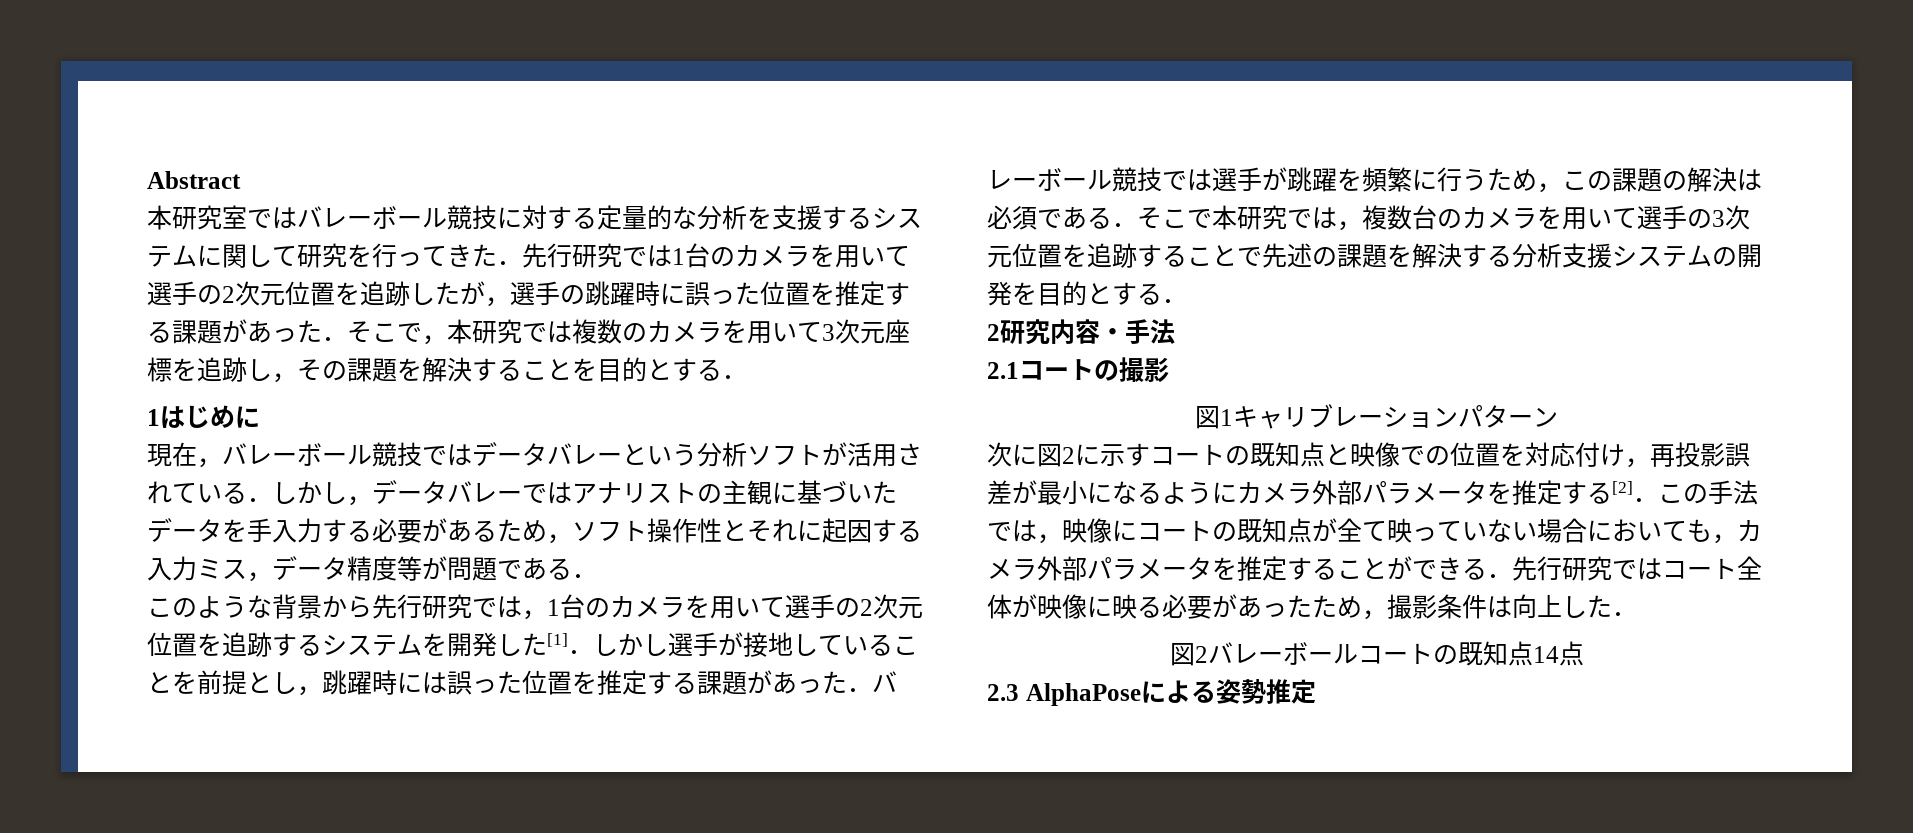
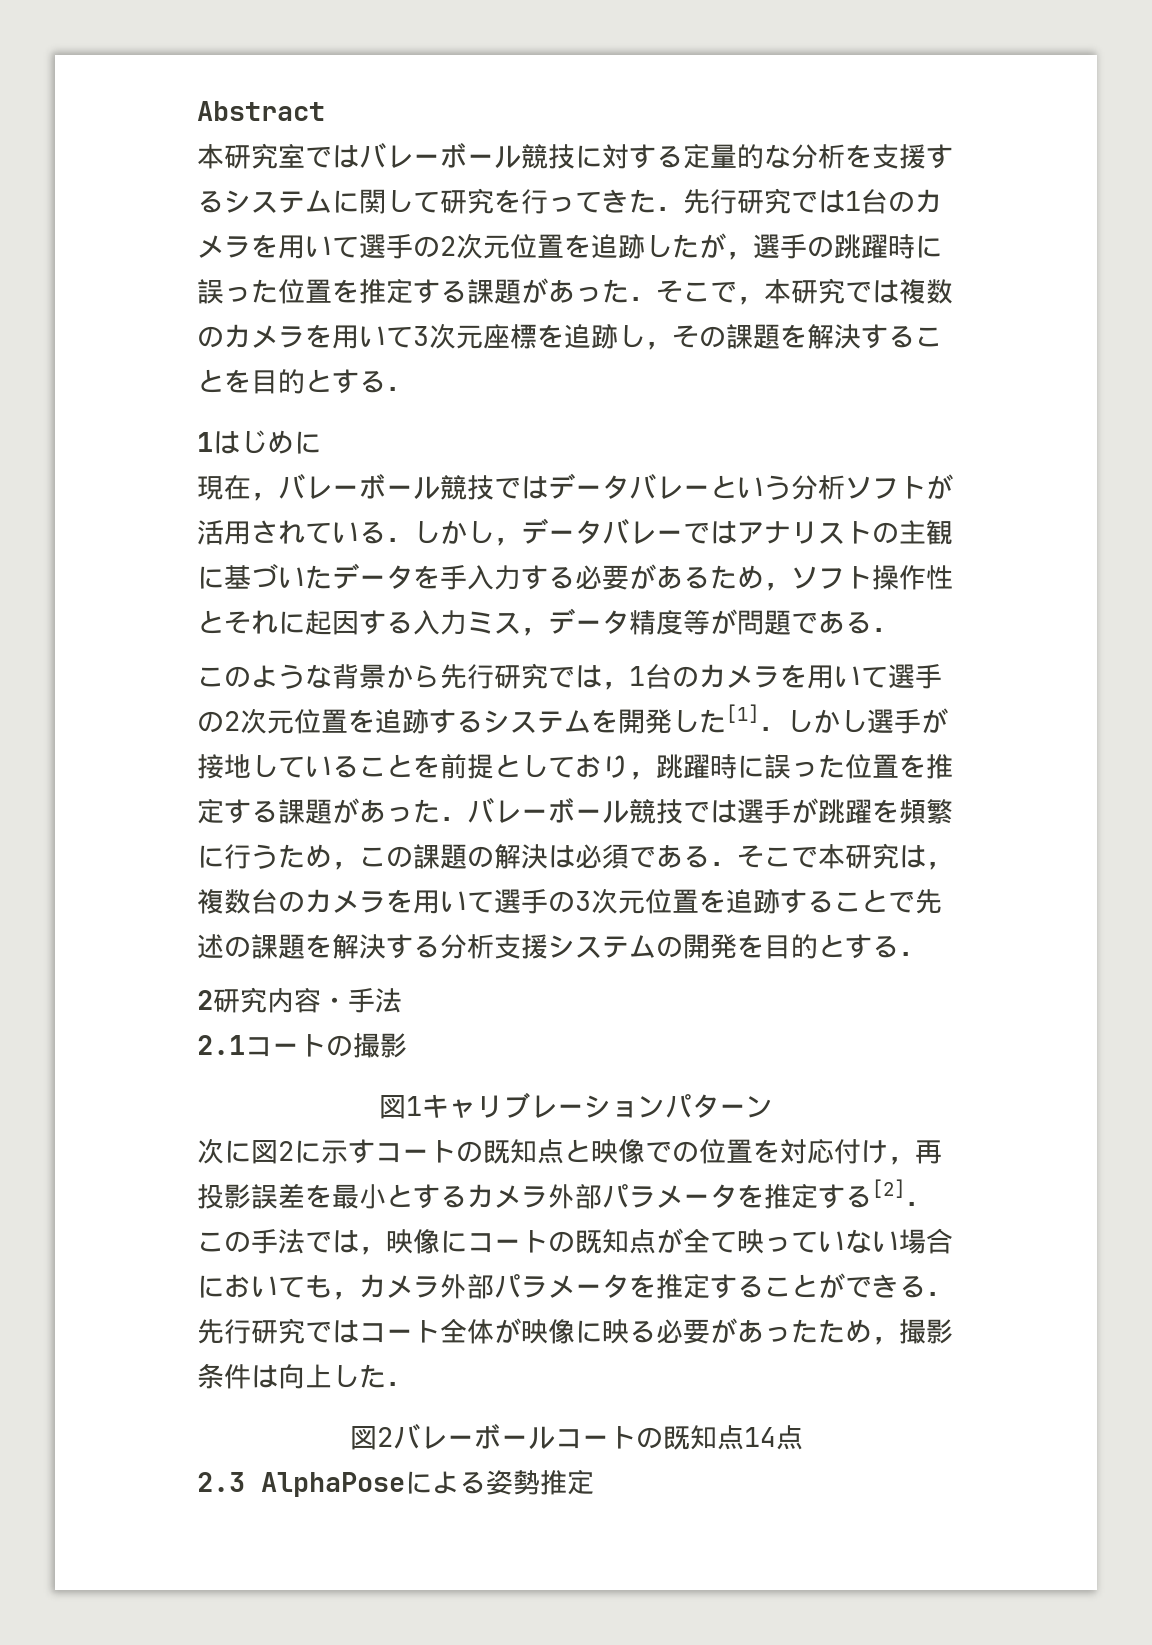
- このような背景から先行研究では，1台のカメラを用いて選手の2次元位置を追跡するシステムを開発した[1]．しかし選手が接地していることを前提とし，跳躍時には誤った位置を推定する課題があった．バレーボール競技では選手が跳躍を頻繁に行うため，この課題の解決は必須である．そこで本研究では，複数台のカメラを用いて選手の3次元位置を追跡することで先述の課題を解決する分析支援システムの開発を目的とする．
+ このような背景から先行研究では，1台のカメラを用いて選手の2次元位置を追跡するシステムを開発した[1]．しかし選手が接地していることを前提としており，跳躍時に誤った位置を推定する課題があった．バレーボール競技では選手が跳躍を頻繁に行うため，この課題の解決は必須である．そこで本研究は，複数台のカメラを用いて選手の3次元位置を追跡することで先述の課題を解決する分析支援システムの開発を目的とする．
- 次に図2に示すコートの既知点と映像での位置を対応付け，再投影誤差が最小になるようにカメラ外部パラメータを推定する[2]．この手法では，映像にコートの既知点が全て映っていない場合においても，カメラ外部パラメータを推定することができる．先行研究ではコート全体が映像に映る必要があったため，撮影条件は向上した．
+ 次に図2に示すコートの既知点と映像での位置を対応付け，再投影誤差を最小とするカメラ外部パラメータを推定する[2]．この手法では，映像にコートの既知点が全て映っていない場合においても，カメラ外部パラメータを推定することができる．先行研究ではコート全体が映像に映る必要があったため，撮影条件は向上した．

